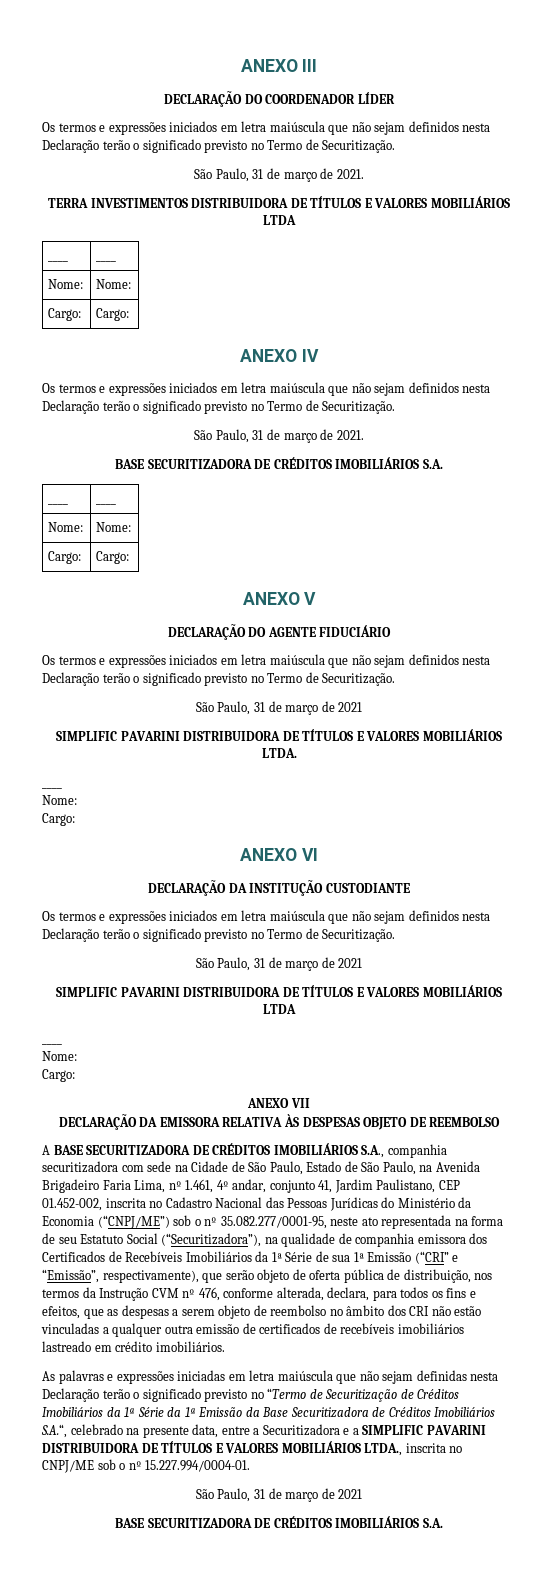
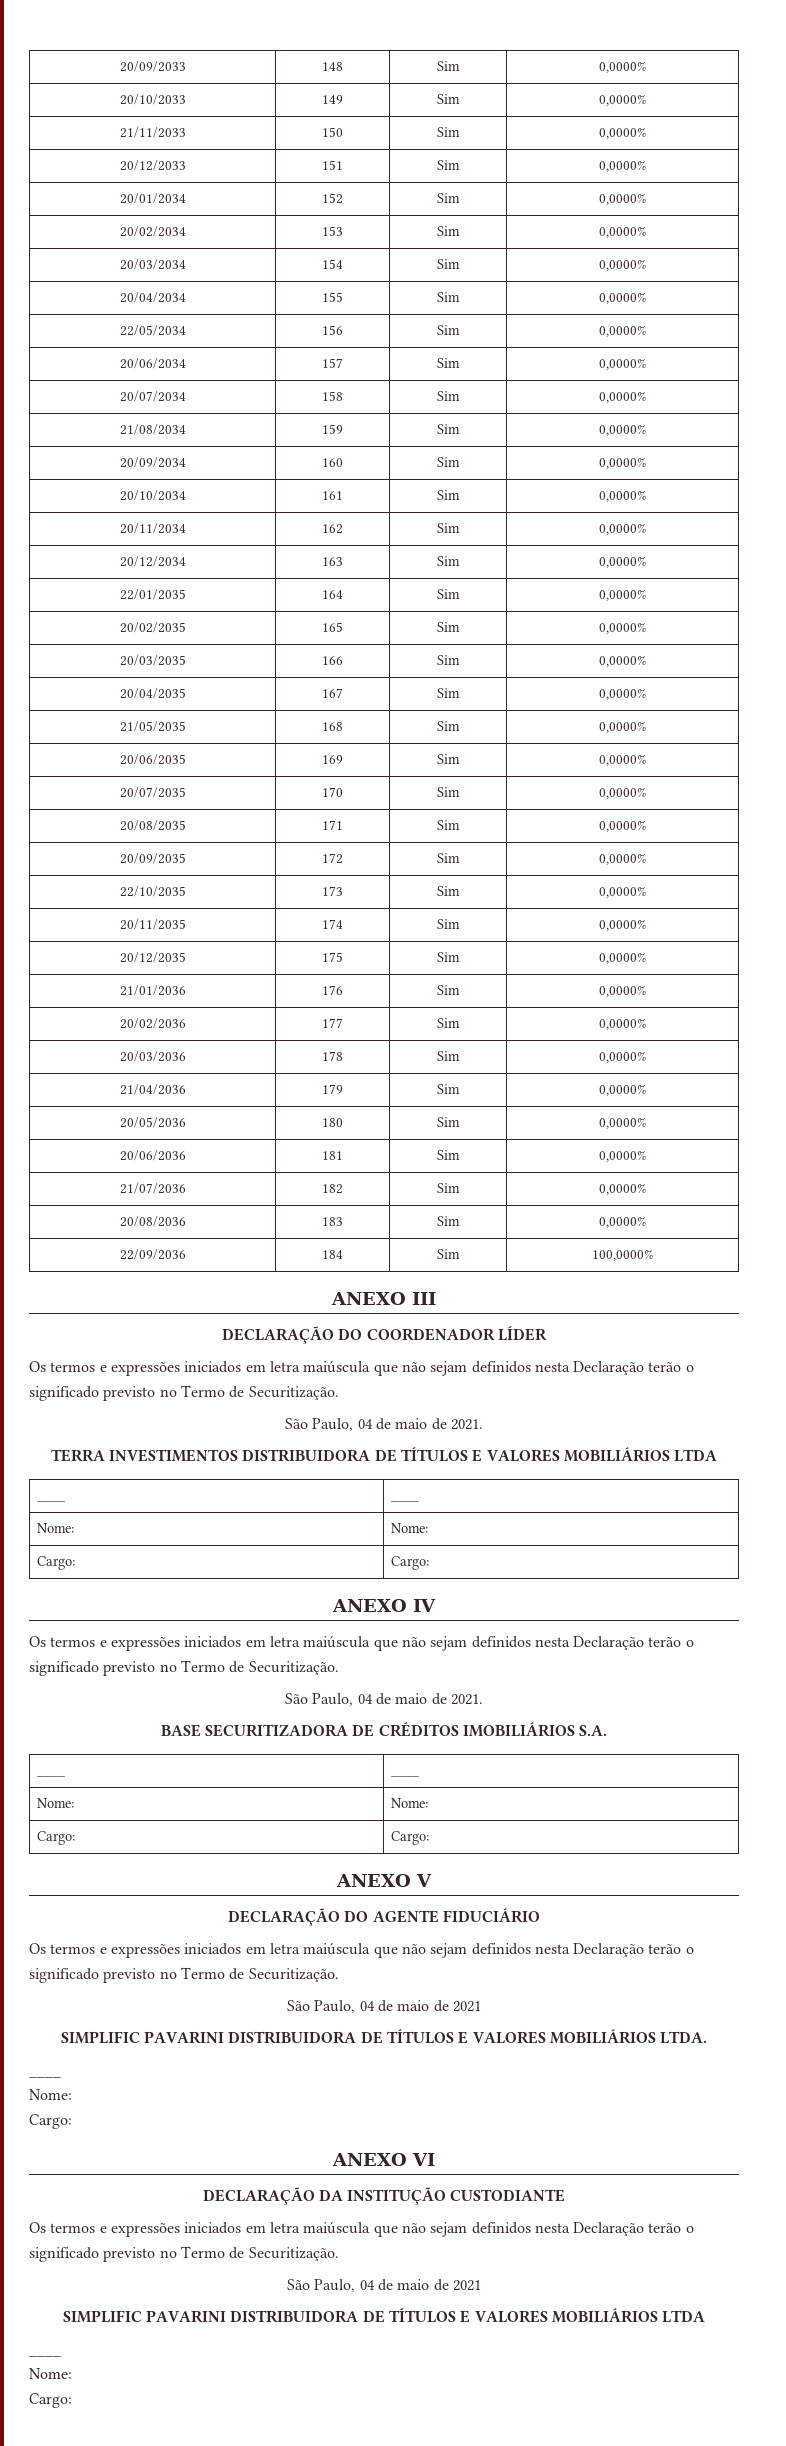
+ 20/09/2033 | 148 | Sim | 0,0000%
+ 20/10/2033 | 149 | Sim | 0,0000%
+ 21/11/2033 | 150 | Sim | 0,0000%
+ 20/12/2033 | 151 | Sim | 0,0000%
+ 20/01/2034 | 152 | Sim | 0,0000%
+ 20/02/2034 | 153 | Sim | 0,0000%
+ 20/03/2034 | 154 | Sim | 0,0000%
+ 20/04/2034 | 155 | Sim | 0,0000%
+ 22/05/2034 | 156 | Sim | 0,0000%
+ 20/06/2034 | 157 | Sim | 0,0000%
+ 20/07/2034 | 158 | Sim | 0,0000%
+ 21/08/2034 | 159 | Sim | 0,0000%
+ 20/09/2034 | 160 | Sim | 0,0000%
+ 20/10/2034 | 161 | Sim | 0,0000%
+ 20/11/2034 | 162 | Sim | 0,0000%
+ 20/12/2034 | 163 | Sim | 0,0000%
+ 22/01/2035 | 164 | Sim | 0,0000%
+ 20/02/2035 | 165 | Sim | 0,0000%
+ 20/03/2035 | 166 | Sim | 0,0000%
+ 20/04/2035 | 167 | Sim | 0,0000%
+ 21/05/2035 | 168 | Sim | 0,0000%
+ 20/06/2035 | 169 | Sim | 0,0000%
+ 20/07/2035 | 170 | Sim | 0,0000%
+ 20/08/2035 | 171 | Sim | 0,0000%
+ 20/09/2035 | 172 | Sim | 0,0000%
+ 22/10/2035 | 173 | Sim | 0,0000%
+ 20/11/2035 | 174 | Sim | 0,0000%
+ 20/12/2035 | 175 | Sim | 0,0000%
+ 21/01/2036 | 176 | Sim | 0,0000%
+ 20/02/2036 | 177 | Sim | 0,0000%
+ 20/03/2036 | 178 | Sim | 0,0000%
+ 21/04/2036 | 179 | Sim | 0,0000%
+ 20/05/2036 | 180 | Sim | 0,0000%
+ 20/06/2036 | 181 | Sim | 0,0000%
+ 21/07/2036 | 182 | Sim | 0,0000%
+ 20/08/2036 | 183 | Sim | 0,0000%
+ 22/09/2036 | 184 | Sim | 100,0000%
  DECLARAÇÃO DO COORDENADOR LÍDER
  Os termos e expressões iniciados em letra maiúscula que não sejam definidos nesta Declaração terão o significado previsto no Termo de Securitização.
- São Paulo, 31 de março de 2021.
+ São Paulo, 04 de maio de 2021.
  ANEXO IV
  Os termos e expressões iniciados em letra maiúscula que não sejam definidos nesta Declaração terão o significado previsto no Termo de Securitização.
- São Paulo, 31 de março de 2021.
+ São Paulo, 04 de maio de 2021.
  DECLARAÇÃO DO AGENTE FIDUCIÁRIO
  Os termos e expressões iniciados em letra maiúscula que não sejam definidos nesta Declaração terão o significado previsto no Termo de Securitização.
- São Paulo, 31 de março de 2021
+ São Paulo, 04 de maio de 2021
  DECLARAÇÃO DA INSTITUÇÃO CUSTODIANTE
  Os termos e expressões iniciados em letra maiúscula que não sejam definidos nesta Declaração terão o significado previsto no Termo de Securitização.
- São Paulo, 31 de março de 2021
+ São Paulo, 04 de maio de 2021
- ANEXO VII
- DECLARAÇÃO DA EMISSORA RELATIVA ÀS DESPESAS OBJETO DE REEMBOLSO
- A BASE SECURITIZADORA DE CRÉDITOS IMOBILIÁRIOS S.A., companhia securitizadora com sede na Cidade de São Paulo, Estado de São Paulo, na Avenida Brigadeiro Faria Lima, nº 1.461, 4º andar, conjunto 41, Jardim Paulistano, CEP 01.452-002, inscrita no Cadastro Nacional das Pessoas Jurídicas do Ministério da Economia (“CNPJ/ME”) sob o nº 35.082.277/0001-95, neste ato representada na forma de seu Estatuto Social (“Securitizadora”), na qualidade de companhia emissora dos Certificados de Recebíveis Imobiliários da 1ª Série de sua 1ª Emissão (“CRI” e “Emissão”, respectivamente), que serão objeto de oferta pública de distribuição, nos termos da Instrução CVM nº 476, conforme alterada, declara, para todos os fins e efeitos, que as despesas a serem objeto de reembolso no âmbito dos CRI não estão vinculadas a qualquer outra emissão de certificados de recebíveis imobiliários lastreado em crédito imobiliários.
- As palavras e expressões iniciadas em letra maiúscula que não sejam definidas nesta Declaração terão o significado previsto no “Termo de Securitização de Créditos Imobiliários da 1ª Série da 1ª Emissão da Base Securitizadora de Créditos Imobiliários S.A.“, celebrado na presente data, entre a Securitizadora e a SIMPLIFIC PAVARINI DISTRIBUIDORA DE TÍTULOS E VALORES MOBILIÁRIOS LTDA., inscrita no CNPJ/ME sob o nº 15.227.994/0004-01.
- São Paulo, 31 de março de 2021
- BASE SECURITIZADORA DE CRÉDITOS IMOBILIÁRIOS S.A.

